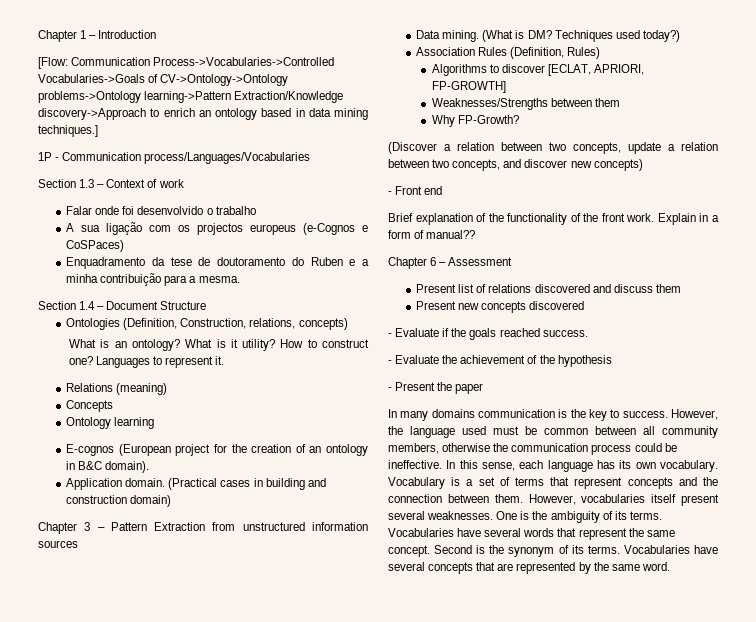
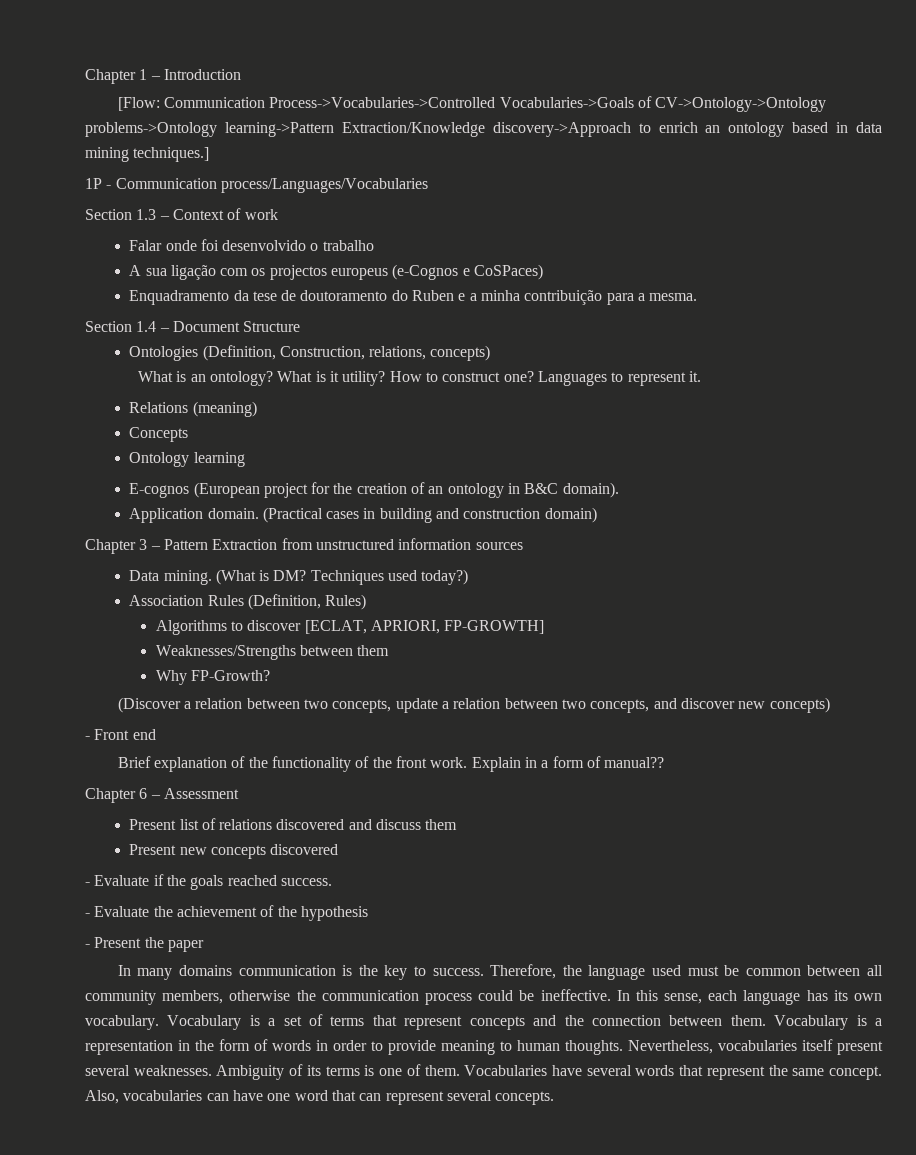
- However, the language used must be common between all community members, otherwise the communication process could be ineffective.
+ Therefore, the language used must be common between all community members, otherwise the communication process could be ineffective.
- However, vocabularies itself present several weaknesses.
+ Vocabulary is a representation in the form of words in order to provide meaning to human thoughts. Nevertheless, vocabularies itself present several weaknesses.
- One is the ambiguity of its terms.
+ Ambiguity of its terms is one of them.
- Second is the synonym of its terms. Vocabularies have several concepts that are represented by the same word.
+ Also, vocabularies can have one word that can represent several concepts.

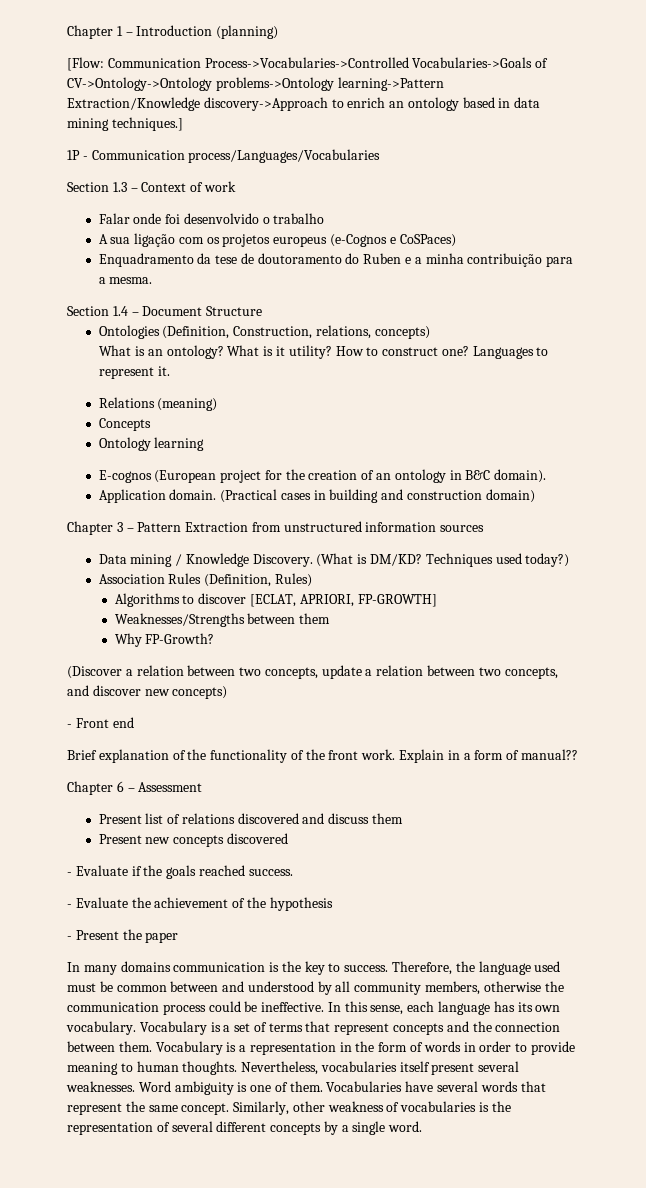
- Chapter 1 – Introduction
+ Chapter 1 – Introduction (planning)
- A sua ligação com os projectos europeus (e-Cognos e CoSPaces)
+ A sua ligação com os projetos europeus (e-Cognos e CoSPaces)
- Data mining.
+ Data mining / Knowledge Discovery.
- (What is DM?
+ (What is DM/KD?
- Therefore, the language used must be common between all community members, otherwise the communication process could be ineffective.
+ Therefore, the language used must be common between and understood by all community members, otherwise the communication process could be ineffective.
- Ambiguity of its terms is one of them.
+ Word ambiguity is one of them.
- Also, vocabularies can have one word that can represent several concepts.
+ Similarly, other weakness of vocabularies is the representation of several different concepts by a single word.

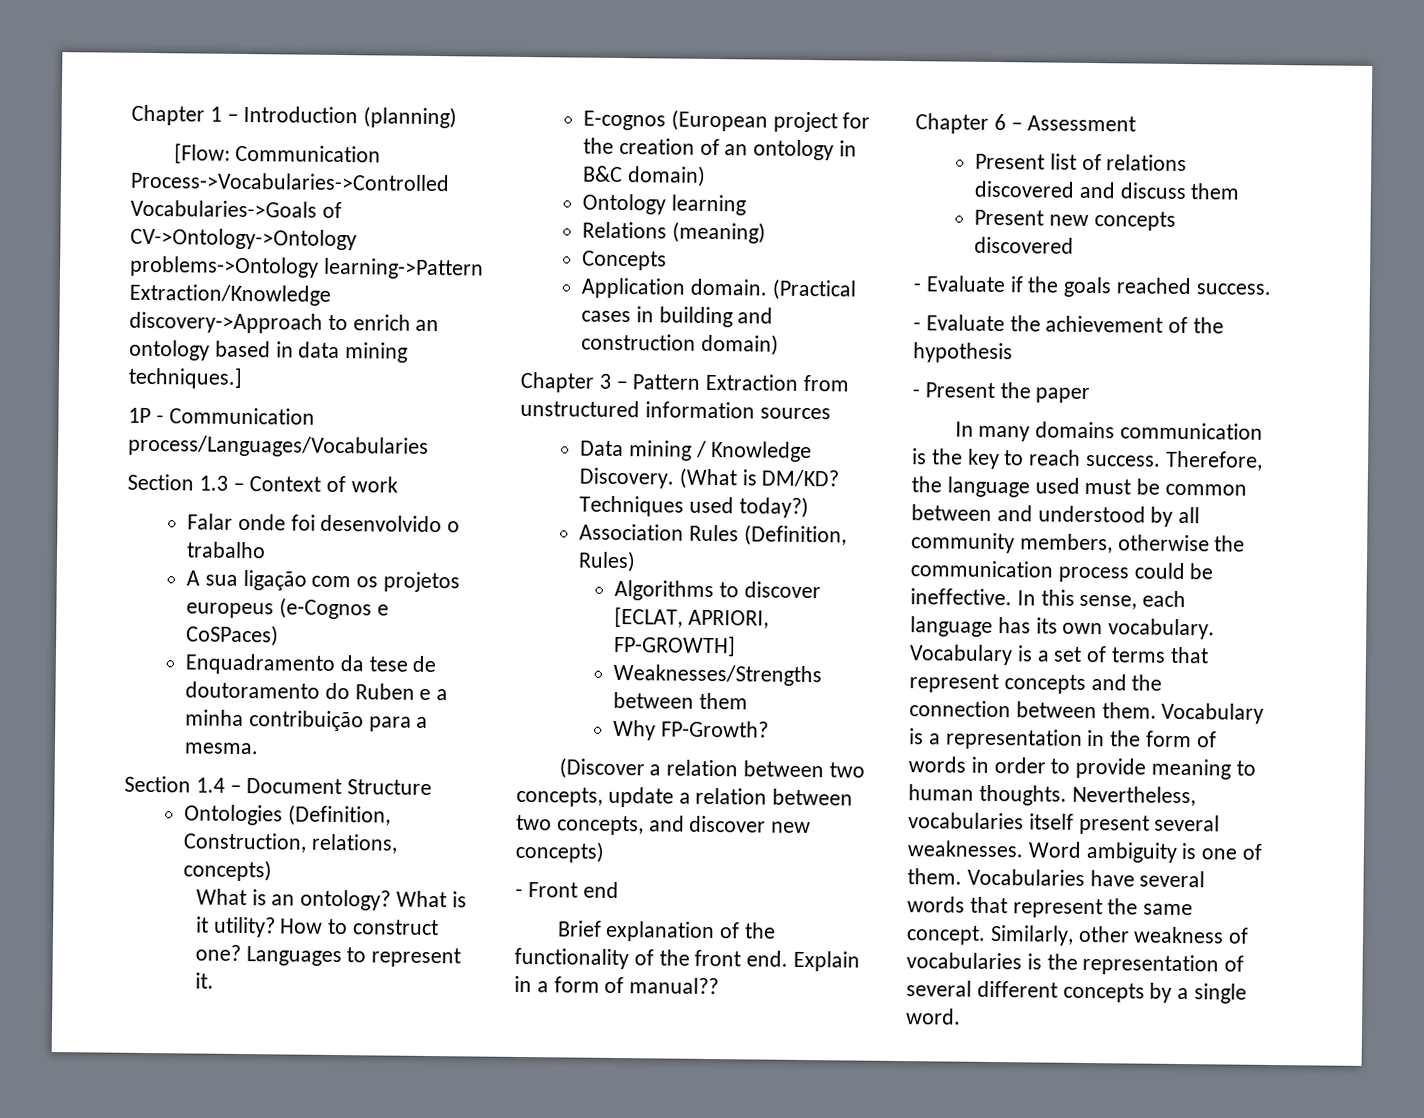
- Relations (meaning)
- Concepts
- Ontology learning
- E-cognos (European project for the creation of an ontology in B&C domain).
+ E-cognos (European project for the creation of an ontology in B&C domain)
+ Ontology learning
+ Relations (meaning)
+ Concepts
- Brief explanation of the functionality of the front work.
+ Brief explanation of the functionality of the front end.
- In many domains communication is the key to success.
+ In many domains communication is the key to reach success.

